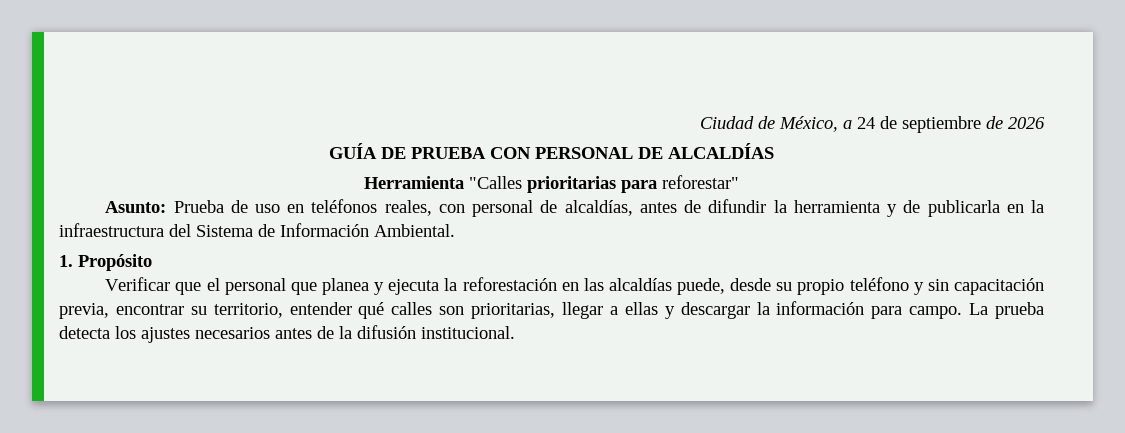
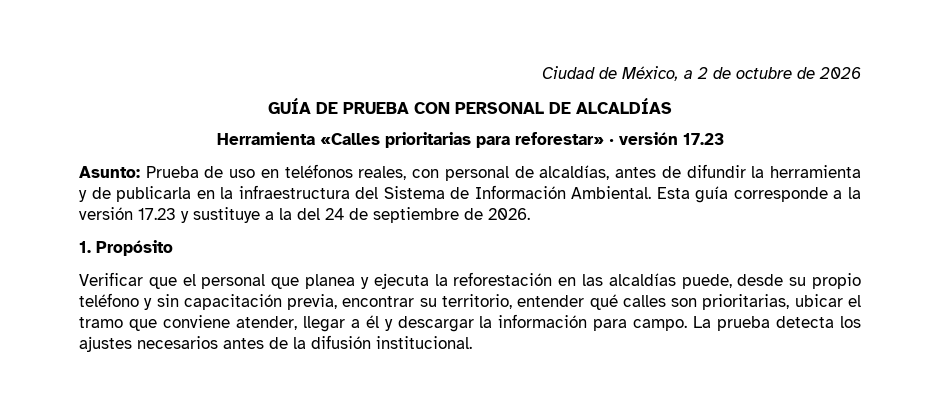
- Ciudad de México, a 24 de septiembre de 2026
+ Ciudad de México, a 2 de octubre de 2026
- Herramienta "Calles prioritarias para reforestar"
+ Herramienta «Calles prioritarias para reforestar» · versión 17.23
+ Esta guía corresponde a la versión 17.23 y sustituye a la del 24 de septiembre de 2026.
- Verificar que el personal que planea y ejecuta la reforestación en las alcaldías puede, desde su propio teléfono y sin capacitación previa, encontrar su territorio, entender qué calles son prioritarias, llegar a ellas y descargar la información para campo.
+ Verificar que el personal que planea y ejecuta la reforestación en las alcaldías puede, desde su propio teléfono y sin capacitación previa, encontrar su territorio, entender qué calles son prioritarias, ubicar el tramo que conviene atender, llegar a él y descargar la información para campo.

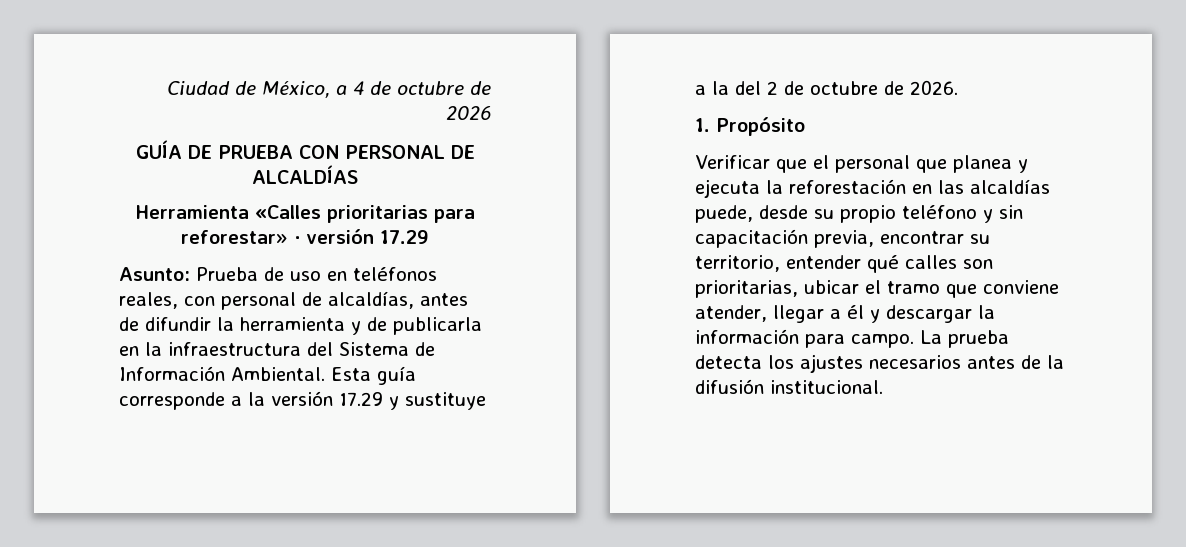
- Ciudad de México, a 2 de octubre de 2026
+ Ciudad de México, a 4 de octubre de 2026
- Herramienta «Calles prioritarias para reforestar» · versión 17.23
+ Herramienta «Calles prioritarias para reforestar» · versión 17.29
- Esta guía corresponde a la versión 17.23 y sustituye a la del 24 de septiembre de 2026.
+ Esta guía corresponde a la versión 17.29 y sustituye a la del 2 de octubre de 2026.

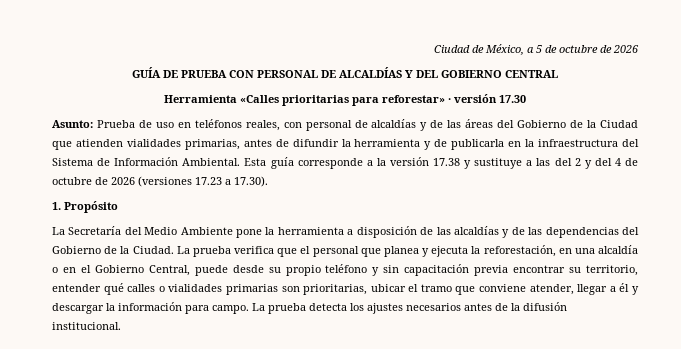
- Ciudad de México, a 4 de octubre de 2026
+ Ciudad de México, a 5 de octubre de 2026
- GUÍA DE PRUEBA CON PERSONAL DE ALCALDÍAS
+ GUÍA DE PRUEBA CON PERSONAL DE ALCALDÍAS Y DEL GOBIERNO CENTRAL
- Herramienta «Calles prioritarias para reforestar» · versión 17.29
+ Herramienta «Calles prioritarias para reforestar» · versión 17.30
- Asunto: Prueba de uso en teléfonos reales, con personal de alcaldías, antes de difundir la herramienta y de publicarla en la infraestructura del Sistema de Información Ambiental.
+ Asunto: Prueba de uso en teléfonos reales, con personal de alcaldías y de las áreas del Gobierno de la Ciudad que atienden vialidades primarias, antes de difundir la herramienta y de publicarla en la infraestructura del Sistema de Información Ambiental.
- Esta guía corresponde a la versión 17.29 y sustituye a la del 2 de octubre de 2026.
+ Esta guía corresponde a la versión 17.38 y sustituye a las del 2 y del 4 de octubre de 2026 (versiones 17.23 a 17.30).
  1. Propósito
- Verificar que el personal que planea y ejecuta la reforestación en las alcaldías puede, desde su propio teléfono y sin capacitación previa, encontrar su territorio, entender qué calles son prioritarias, ubicar el tramo que conviene atender, llegar a él y descargar la información para campo.
+ La Secretaría del Medio Ambiente pone la herramienta a disposición de las alcaldías y de las dependencias del Gobierno de la Ciudad. La prueba verifica que el personal que planea y ejecuta la reforestación, en una alcaldía o en el Gobierno Central, puede desde su propio teléfono y sin capacitación previa encontrar su territorio, entender qué calles o vialidades primarias son prioritarias, ubicar el tramo que conviene atender, llegar a él y descargar la información para campo.

